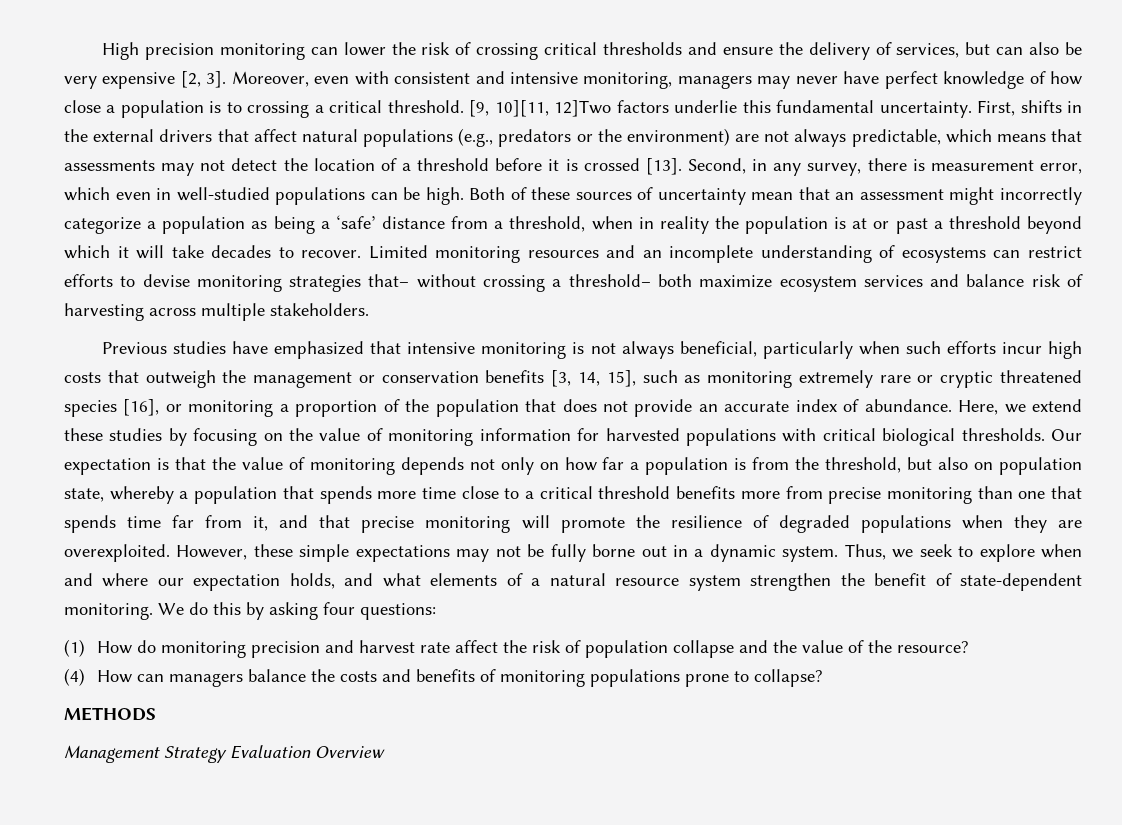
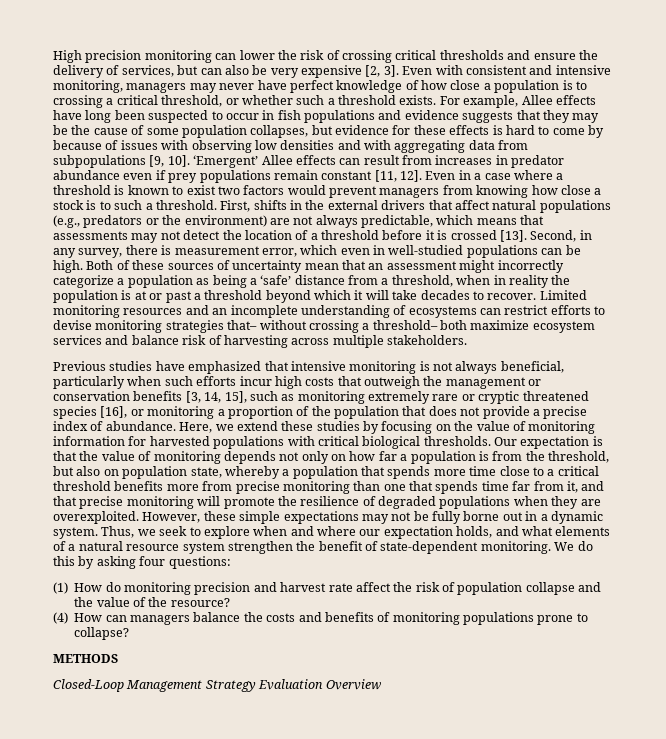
- Moreover, even with consistent and intensive monitoring, managers may never have perfect knowledge of how close a population is to crossing a critical threshold. [9, 10][11, 12]Two factors underlie this fundamental uncertainty.
+ Even with consistent and intensive monitoring, managers may never have perfect knowledge of how close a population is to crossing a critical threshold, or whether such a threshold exists. For example, Allee effects have long been suspected to occur in fish populations and evidence suggests that they may be the cause of some population collapses, but evidence for these effects is hard to come by because of issues with observing low densities and with aggregating data from subpopulations [9, 10]. ‘Emergent’ Allee effects can result from increases in predator abundance even if prey populations remain constant [11, 12]. Even in a case where a threshold is known to exist two factors would prevent managers from knowing how close a stock is to such a threshold.
- Previous studies have emphasized that intensive monitoring is not always beneficial, particularly when such efforts incur high costs that outweigh the management or conservation benefits [3, 14, 15], such as monitoring extremely rare or cryptic threatened species [16], or monitoring a proportion of the population that does not provide an accurate index of abundance.
+ Previous studies have emphasized that intensive monitoring is not always beneficial, particularly when such efforts incur high costs that outweigh the management or conservation benefits [3, 14, 15], such as monitoring extremely rare or cryptic threatened species [16], or monitoring a proportion of the population that does not provide a precise index of abundance.
- Management Strategy Evaluation Overview
+ Closed-Loop Management Strategy Evaluation Overview

